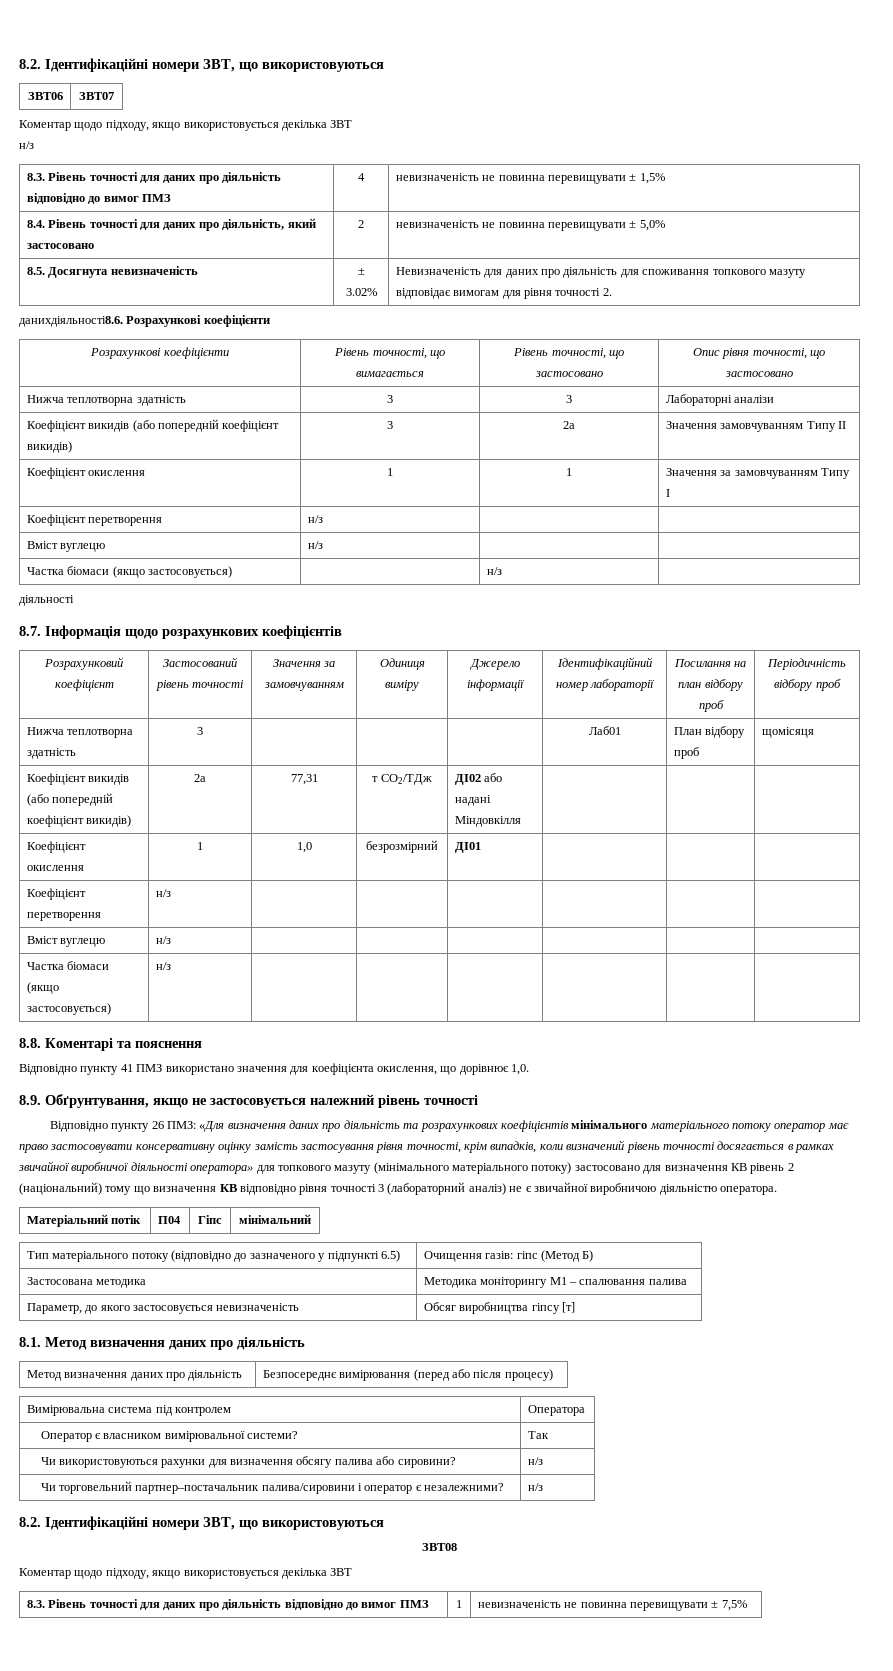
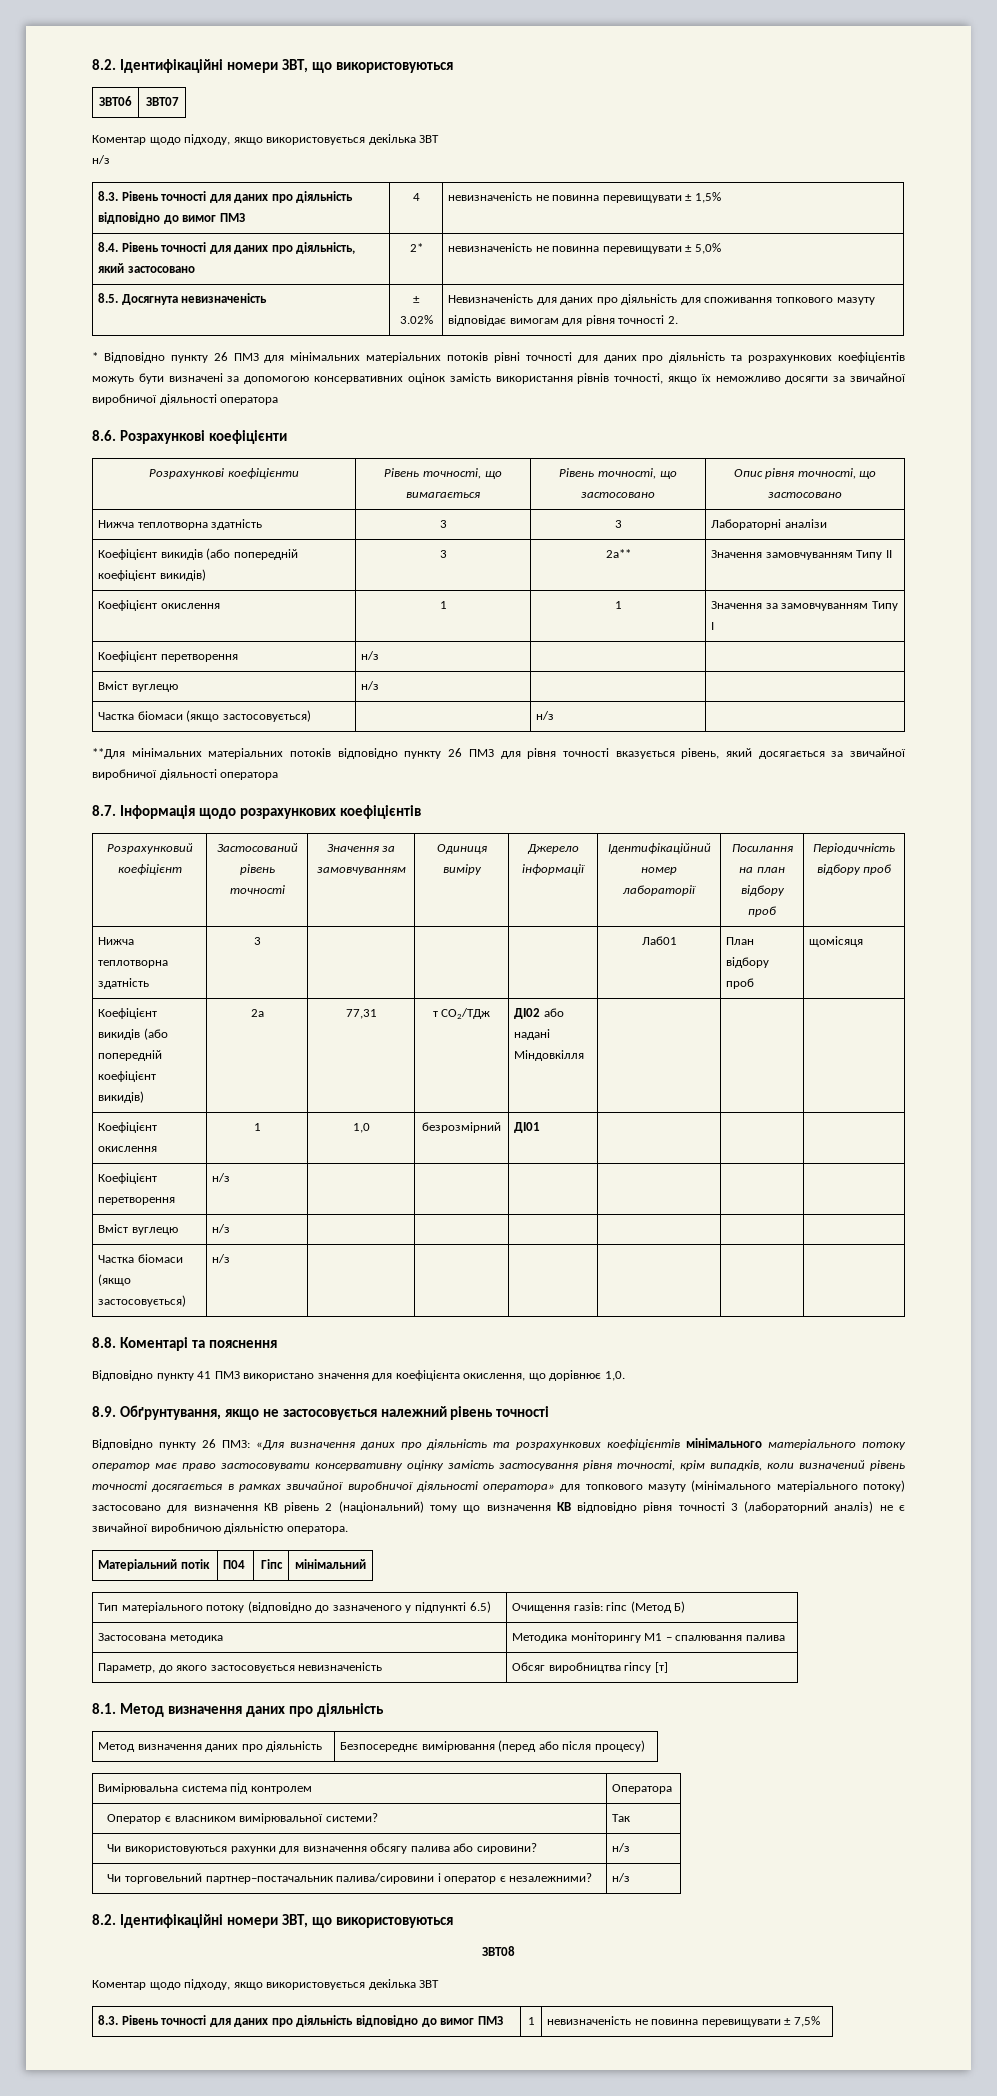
- 8.4. Рівень точності для даних про діяльність, який застосовано | 2 | невизначеність не повинна перевищувати ± 5,0%
+ 8.4. Рівень точності для даних про діяльність, який застосовано | 2* | невизначеність не повинна перевищувати ± 5,0%
- данихдіяльності8.6. Розрахункові коефіцієнти
+ * Відповідно пункту 26 ПМЗ для мінімальних матеріальних потоків рівні точності для даних про діяльність та розрахункових коефіцієнтів можуть бути визначені за допомогою консервативних оцінок замість використання рівнів точності, якщо їх неможливо досягти за звичайної виробничої діяльності оператора
+ 8.6. Розрахункові коефіцієнти
- Коефіцієнт викидів (або попередній коефіцієнт викидів) | 3 | 2a | Значення замовчуванням Типу ІІ
+ Коефіцієнт викидів (або попередній коефіцієнт викидів) | 3 | 2a** | Значення замовчуванням Типу ІІ
  Частка біомаси (якщо застосовується) | | н/з |
- діяльності
+ **Для мінімальних матеріальних потоків відповідно пункту 26 ПМЗ для рівня точності вказується рівень, який досягається за звичайної виробничої діяльності оператора

